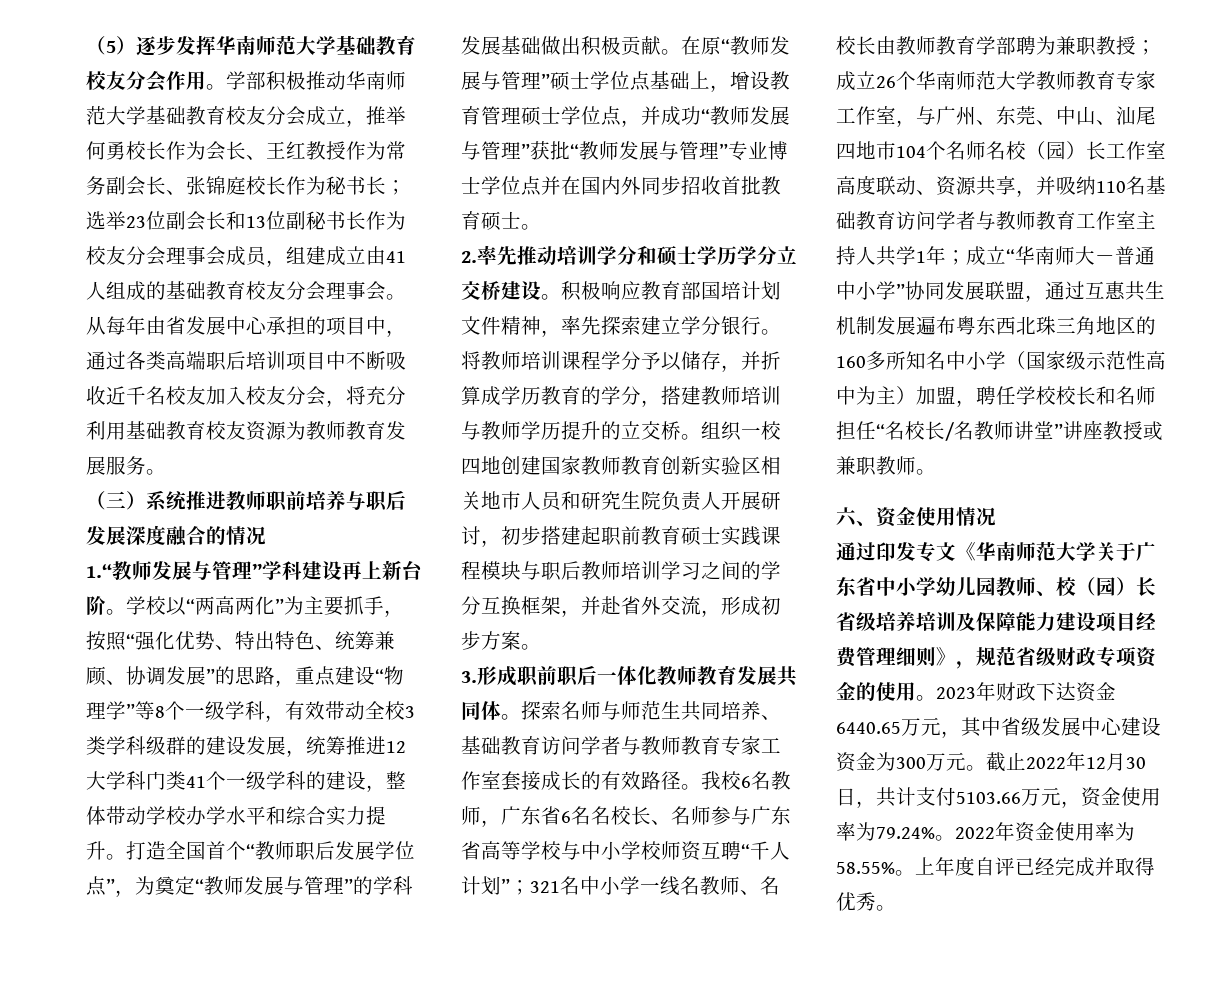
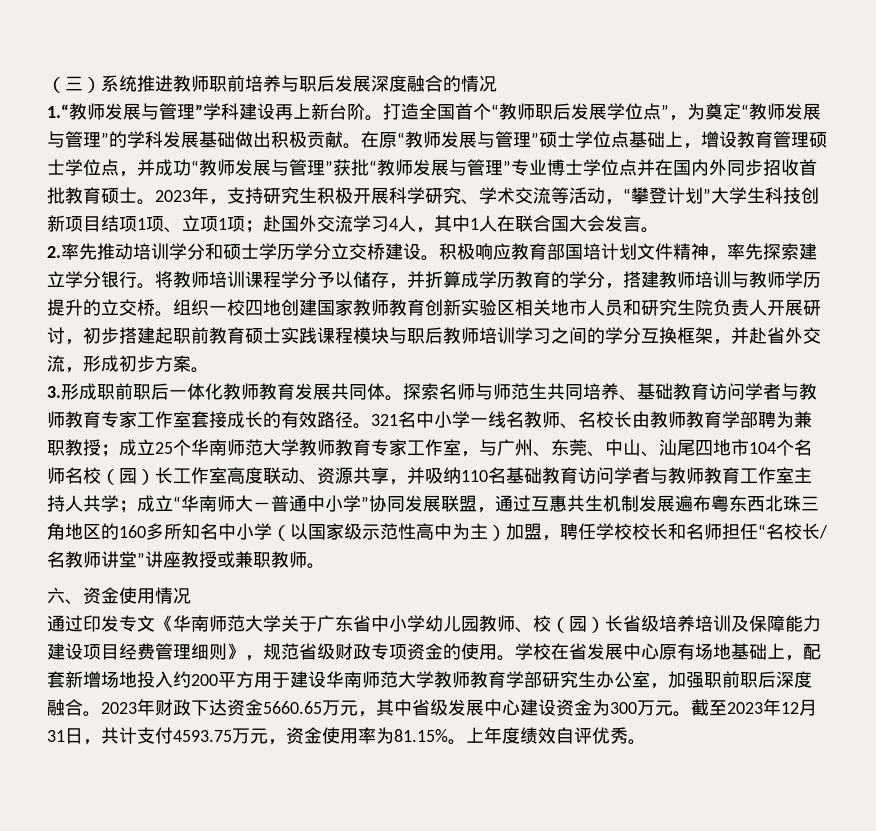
- （5）逐步发挥华南师范大学基础教育校友分会作用。学部积极推动华南师范大学基础教育校友分会成立，推举何勇校长作为会长、王红教授作为常务副会长、张锦庭校长作为秘书长；选举23位副会长和13位副秘书长作为校友分会理事会成员，组建成立由41人组成的基础教育校友分会理事会。从每年由省发展中心承担的项目中，通过各类高端职后培训项目中不断吸收近千名校友加入校友分会，将充分利用基础教育校友资源为教师教育发展服务。
- 学校以“两高两化”为主要抓手，按照“强化优势、特出特色、统筹兼顾、协调发展”的思路，重点建设“物理学”等8个一级学科，有效带动全校3类学科级群的建设发展，统筹推进12大学科门类41个一级学科的建设，整体带动学校办学水平和综合实力提升。
+ 2023年，支持研究生积极开展科学研究、学术交流等活动，“攀登计划”大学生科技创新项目结项1项、立项1项；赴国外交流学习4人，其中1人在联合国大会发言。
- 我校6名教师，广东省6名名校长、名师参与广东省高等学校与中小学校师资互聘“千人计划”；
- 成立26个华南师范大学教师教育专家工作室，与广州、东莞、中山、汕尾四地市104个名师名校（园）长工作室高度联动、资源共享，并吸纳110名基础教育访问学者与教师教育工作室主持人共学1年；
+ 成立25个华南师范大学教师教育专家工作室，与广州、东莞、中山、汕尾四地市104个名师名校（园）长工作室高度联动、资源共享，并吸纳110名基础教育访问学者与教师教育工作室主持人共学；
- 成立“华南师大－普通中小学”协同发展联盟，通过互惠共生机制发展遍布粤东西北珠三角地区的160多所知名中小学（国家级示范性高中为主）加盟，聘任学校校长和名师担任“名校长/名教师讲堂”讲座教授或兼职教师。
+ 成立“华南师大－普通中小学”协同发展联盟，通过互惠共生机制发展遍布粤东西北珠三角地区的160多所知名中小学（以国家级示范性高中为主）加盟，聘任学校校长和名师担任“名校长/名教师讲堂”讲座教授或兼职教师。
+ 学校在省发展中心原有场地基础上，配套新增场地投入约200平方用于建设华南师范大学教师教育学部研究生办公室，加强职前职后深度融合。
- 2023年财政下达资金6440.65万元，其中省级发展中心建设资金为300万元。
+ 2023年财政下达资金5660.65万元，其中省级发展中心建设资金为300万元。
- 截止2022年12月30日，共计支付5103.66万元，资金使用率为79.24%。2022年资金使用率为58.55%。上年度自评已经完成并取得优秀。
+ 截至2023年12月31日，共计支付4593.75万元，资金使用率为81.15%。上年度绩效自评优秀。

